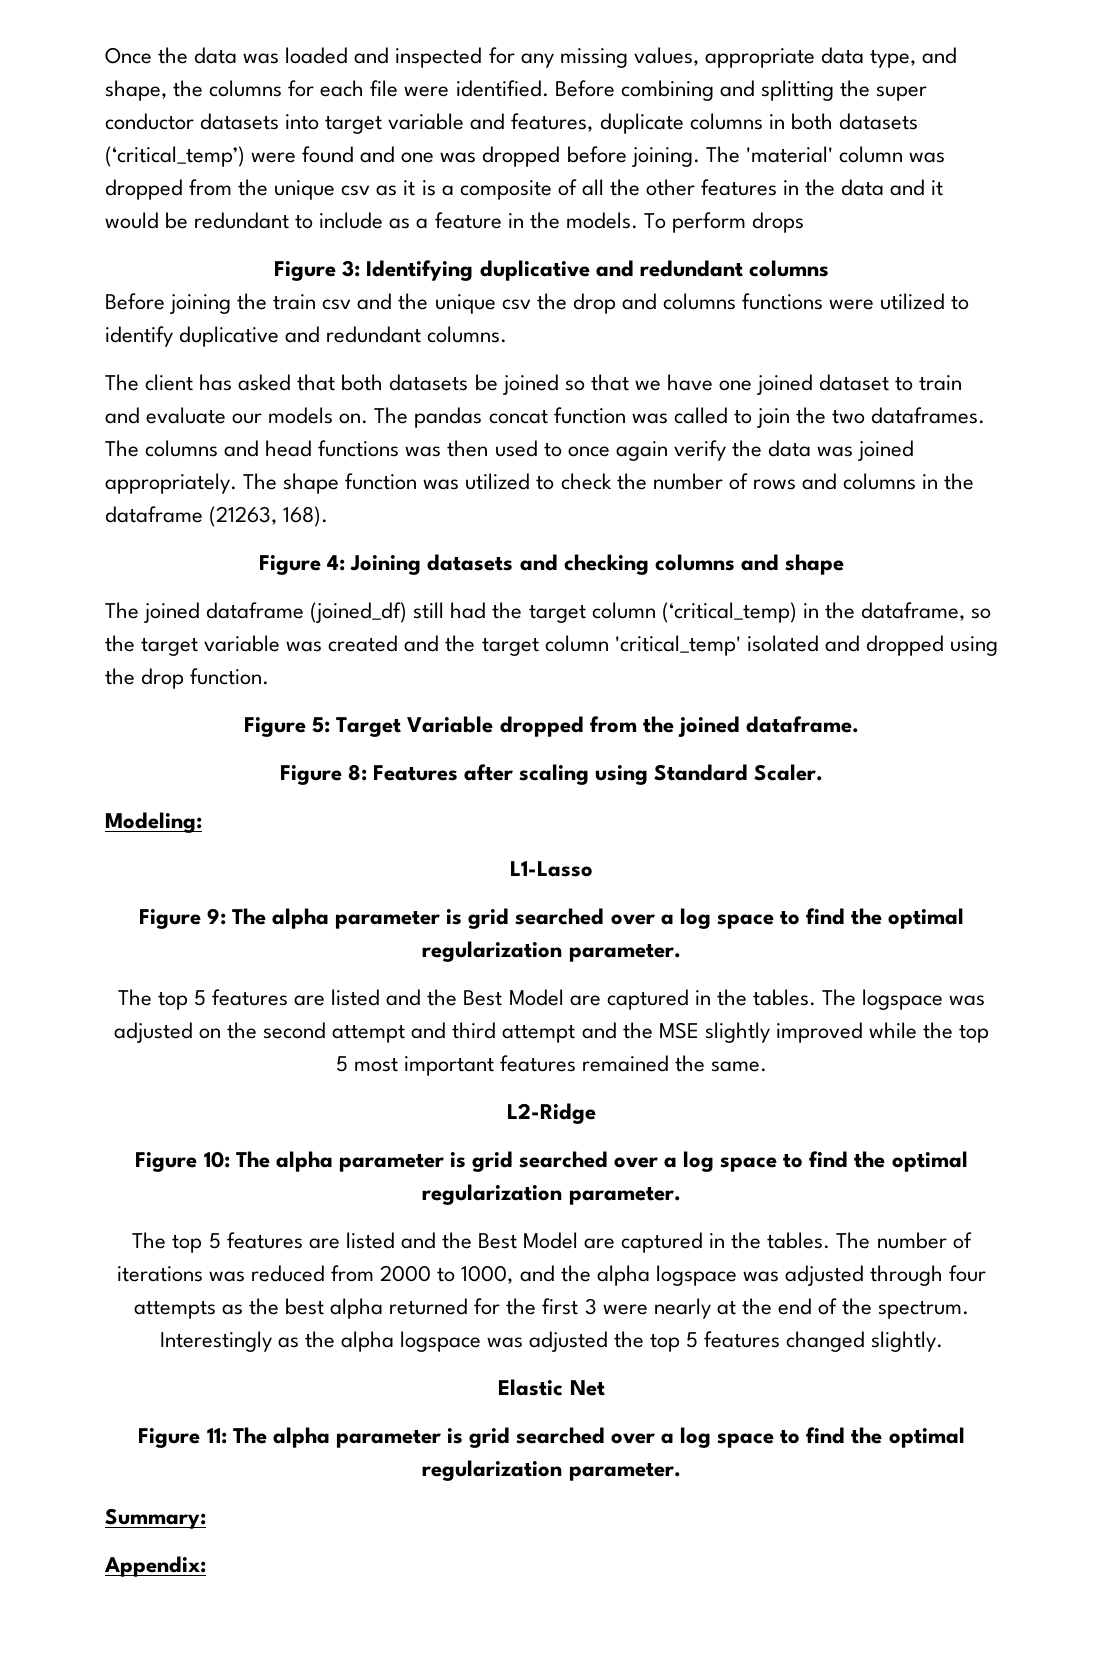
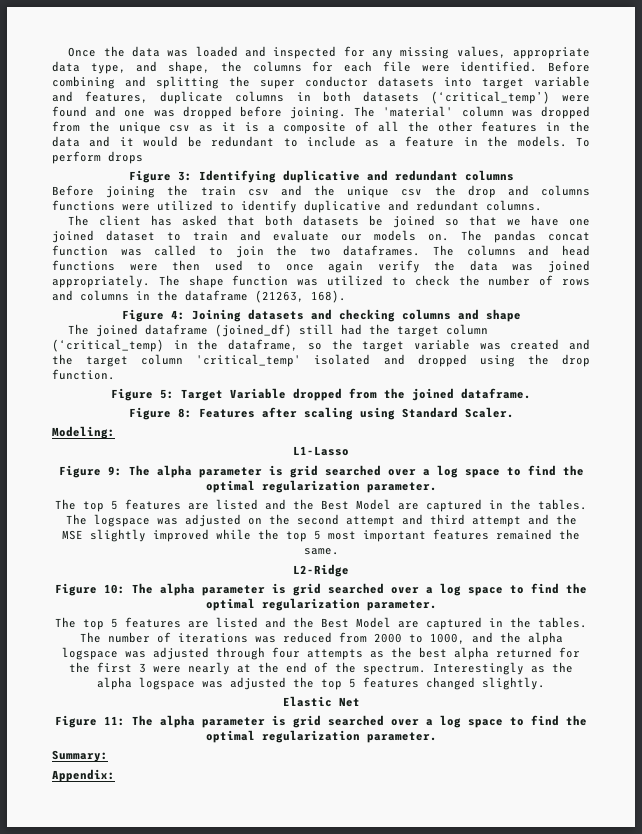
- The columns and head functions was then used to once again verify the data was joined appropriately.
+ The columns and head functions were then used to once again verify the data was joined appropriately.

